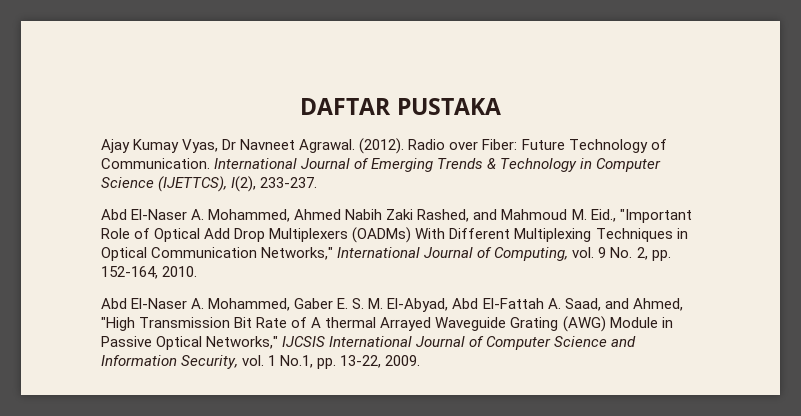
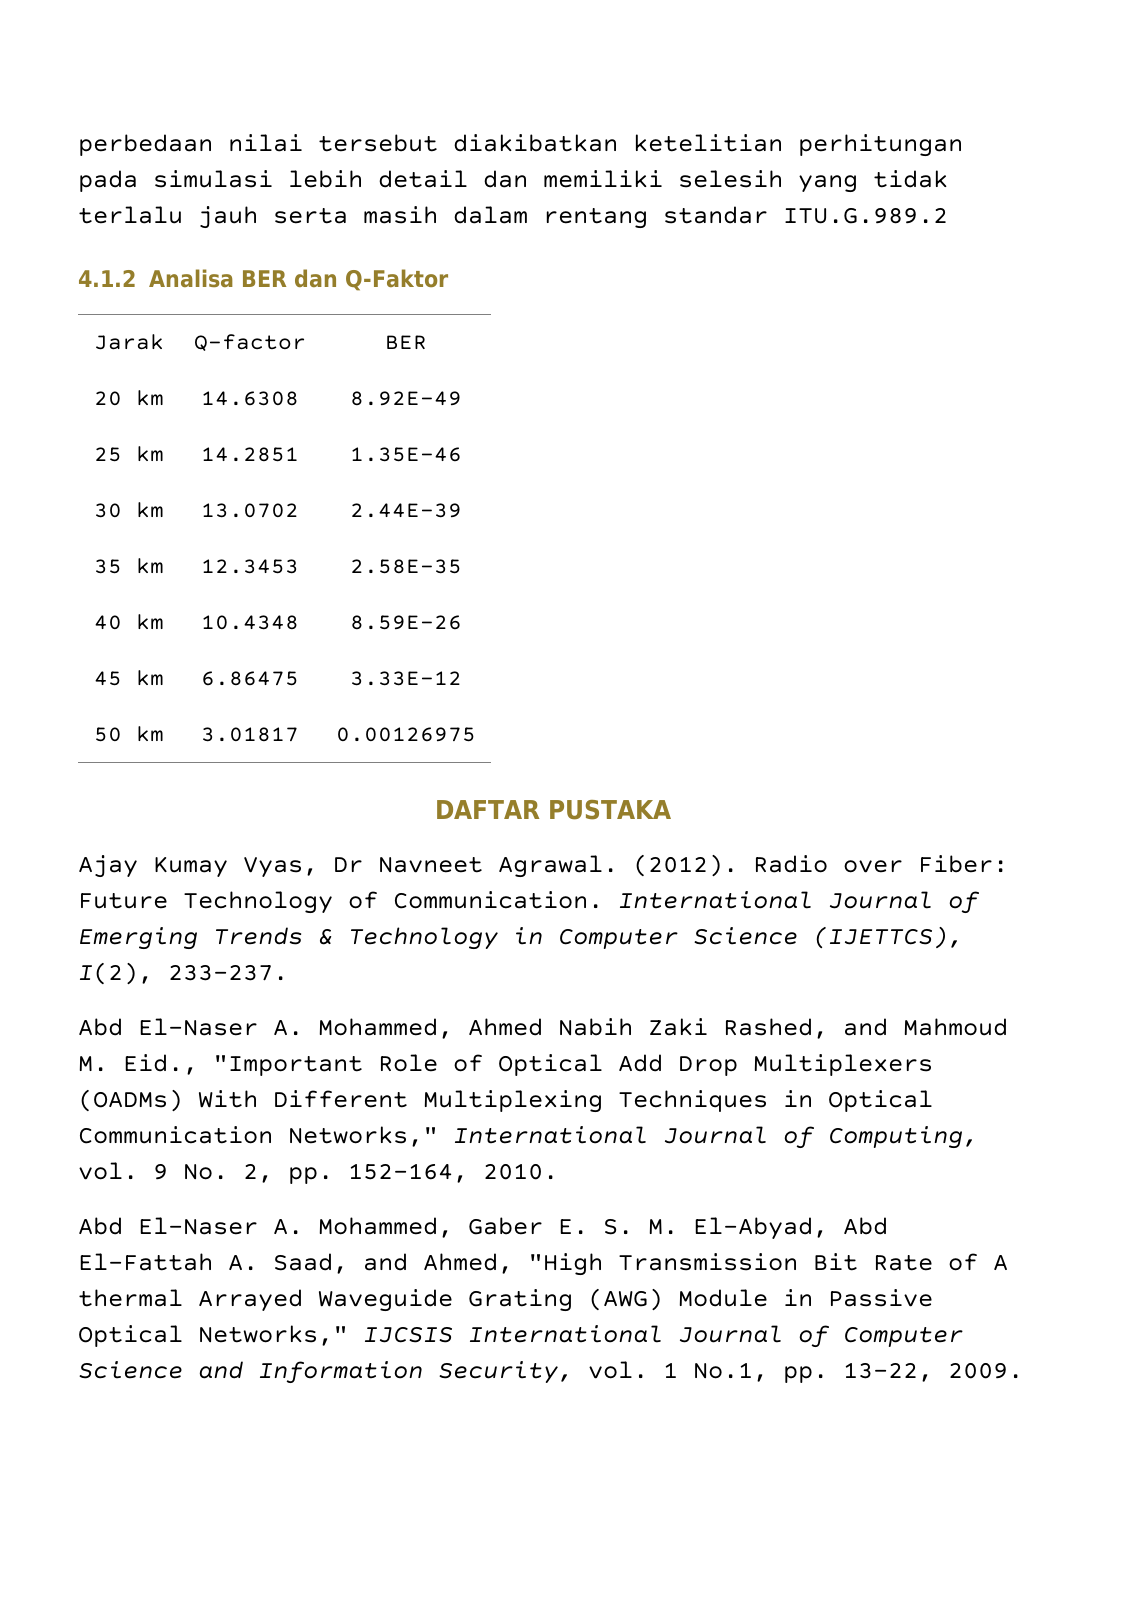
+ perbedaan nilai tersebut diakibatkan ketelitian perhitungan pada simulasi lebih detail dan memiliki selesih yang tidak terlalu jauh serta masih dalam rentang standar ITU.G.989.2
+ 4.1.2 Analisa BER dan Q-Faktor
+ Jarak | Q-factor | BER
+ 20 km | 14.6308 | 8.92E-49
+ 25 km | 14.2851 | 1.35E-46
+ 30 km | 13.0702 | 2.44E-39
+ 35 km | 12.3453 | 2.58E-35
+ 40 km | 10.4348 | 8.59E-26
+ 45 km | 6.86475 | 3.33E-12
+ 50 km | 3.01817 | 0.00126975

